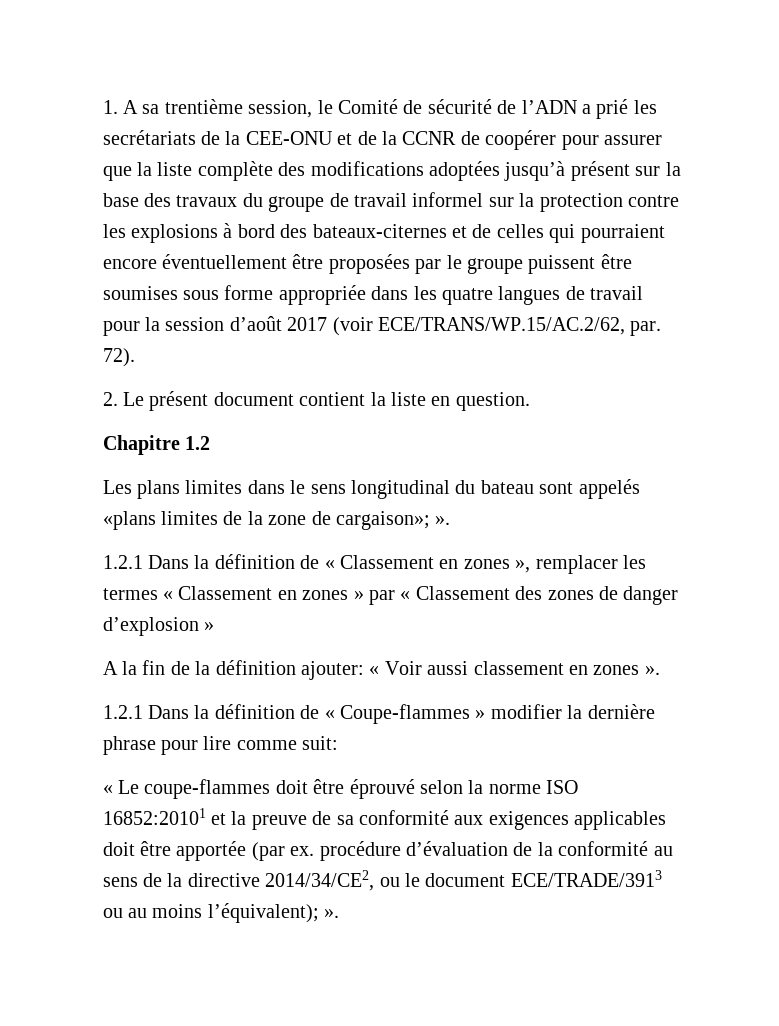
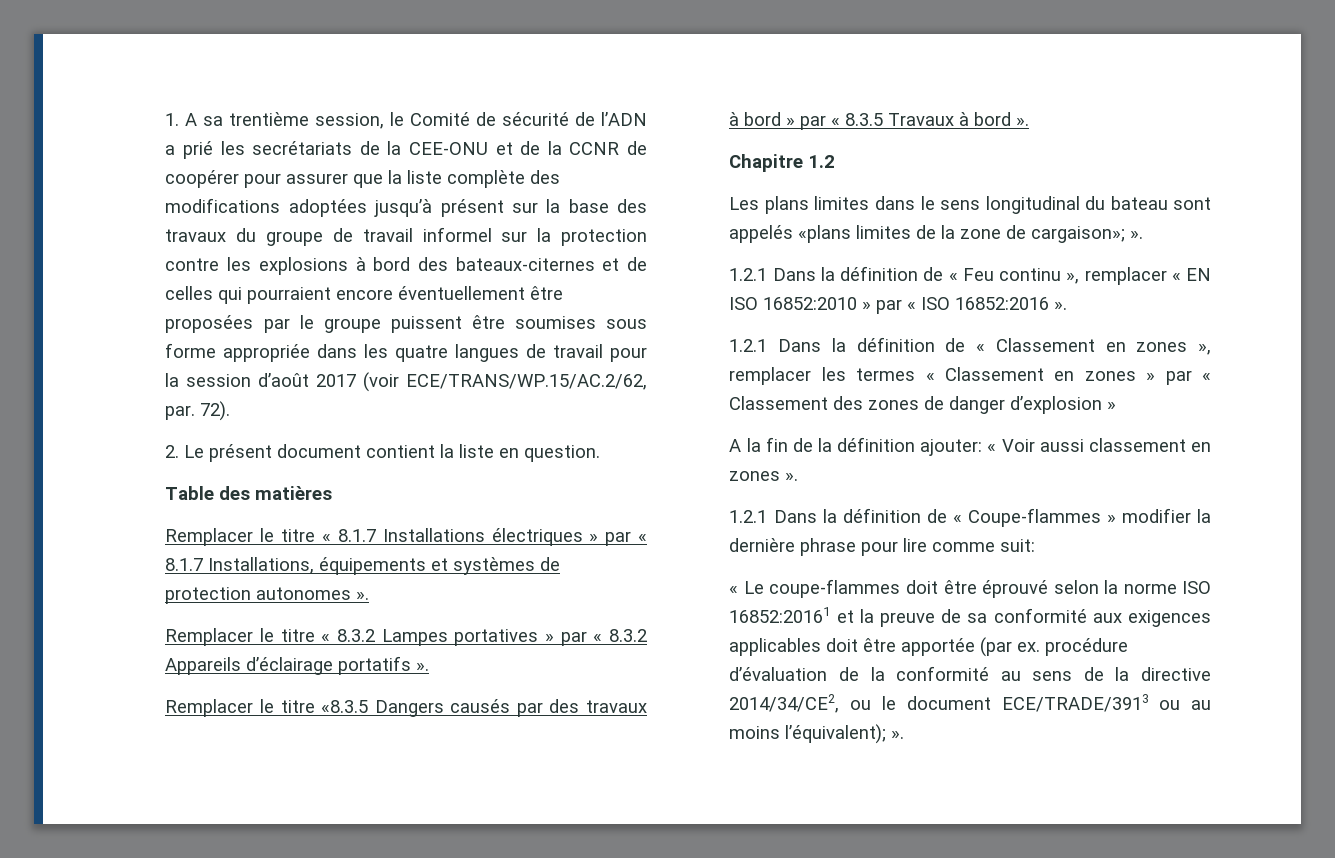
+ Table des matières
+ Remplacer le titre « 8.1.7 Installations électriques » par « 8.1.7 Installations, équipements et systèmes de protection autonomes ».
+ Remplacer le titre « 8.3.2 Lampes portatives » par « 8.3.2 Appareils d’éclairage portatifs ».
+ Remplacer le titre «8.3.5 Dangers causés par des travaux à bord » par « 8.3.5 Travaux à bord ».
+ 1.2.1 Dans la définition de « Feu continu », remplacer « EN ISO 16852:2010 » par « ISO 16852:2016 ».
- « Le coupe-flammes doit être éprouvé selon la norme ISO 16852:20101 et la preuve de sa conformité aux exigences applicables doit être apportée (par ex. procédure d’évaluation de la conformité au sens de la directive 2014/34/CE2, ou le document ECE/TRADE/3913 ou au moins l’équivalent); ».
+ « Le coupe-flammes doit être éprouvé selon la norme ISO 16852:20161 et la preuve de sa conformité aux exigences applicables doit être apportée (par ex. procédure d’évaluation de la conformité au sens de la directive 2014/34/CE2, ou le document ECE/TRADE/3913 ou au moins l’équivalent); ».

